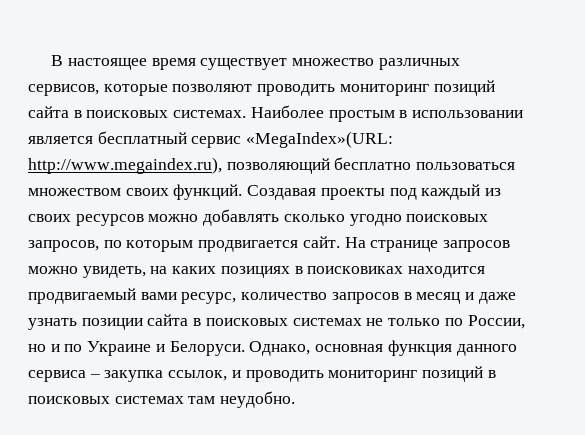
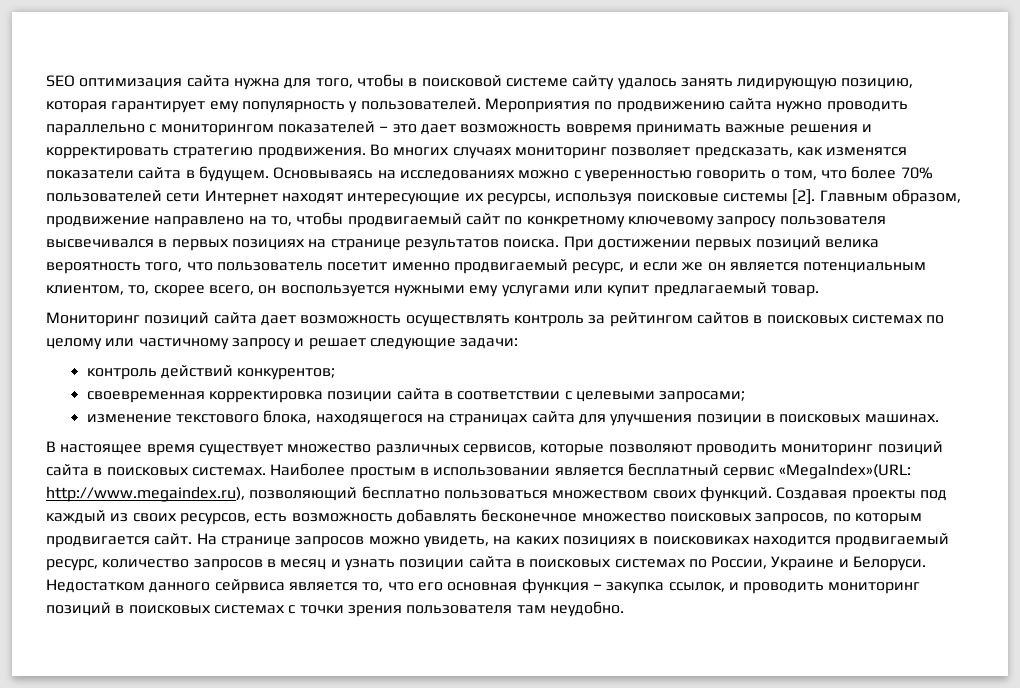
+ SEO оптимизация сайта нужна для того, чтобы в поисковой системе сайту удалось занять лидирующую позицию, которая гарантирует ему популярность у пользователей. Мероприятия по продвижению сайта нужно проводить параллельно с мониторингом показателей – это дает возможность вовремя принимать важные решения и корректировать стратегию продвижения. Во многих случаях мониторинг позволяет предсказать, как изменятся показатели сайта в будущем. Основываясь на исследованиях можно с уверенностью говорить о том, что более 70% пользователей сети Интернет находят интересующие их ресурсы, используя поисковые системы [2]. Главным образом, продвижение направлено на то, чтобы продвигаемый сайт по конкретному ключевому запросу пользователя высвечивался в первых позициях на странице результатов поиска. При достижении первых позиций велика вероятность того, что пользователь посетит именно продвигаемый ресурс, и если же он является потенциальным клиентом, то, скорее всего, он воспользуется нужными ему услугами или купит предлагаемый товар.
+ Мониторинг позиций сайта дает возможность осуществлять контроль за рейтингом сайтов в поисковых системах по целому или частичному запросу и решает следующие задачи:
+ контроль действий конкурентов;
+ своевременная корректировка позиции сайта в соответствии с целевыми запросами;
+ изменение текстового блока, находящегося на страницах сайта для улучшения позиции в поисковых машинах.
- Создавая проекты под каждый из своих ресурсов можно добавлять сколько угодно поисковых запросов, по которым продвигается сайт.
+ Создавая проекты под каждый из своих ресурсов, есть возможность добавлять бесконечное множество поисковых запросов, по которым продвигается сайт.
- На странице запросов можно увидеть, на каких позициях в поисковиках находится продвигаемый вами ресурс, количество запросов в месяц и даже узнать позиции сайта в поисковых системах не только по России, но и по Украине и Белоруси. Однако, основная функция данного сервиса – закупка ссылок, и проводить мониторинг позиций в поисковых системах там неудобно.
+ На странице запросов можно увидеть, на каких позициях в поисковиках находится продвигаемый ресурс, количество запросов в месяц и узнать позиции сайта в поисковых системах по России, Украине и Белоруси. Недостатком данного сейрвиса является то, что его основная функция – закупка ссылок, и проводить мониторинг позиций в поисковых системах с точки зрения пользователя там неудобно.

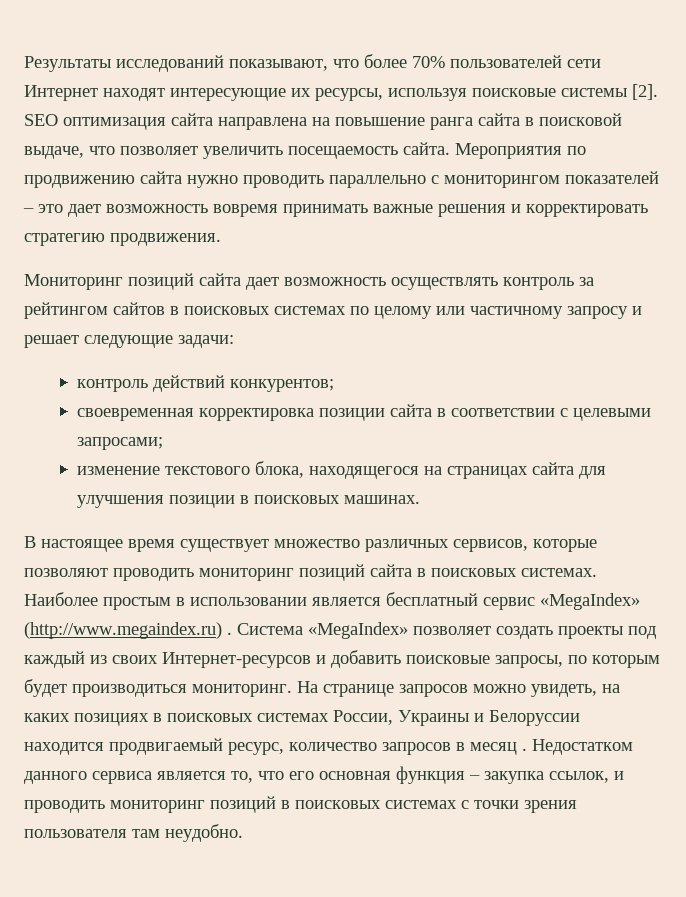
- SEO оптимизация сайта нужна для того, чтобы в поисковой системе сайту удалось занять лидирующую позицию, которая гарантирует ему популярность у пользователей.
+ Результаты исследований показывают, что более 70% пользователей сети Интернет находят интересующие их ресурсы, используя поисковые системы [2]. SEO оптимизация сайта направлена на повышение ранга сайта в поисковой выдаче, что позволяет увеличить посещаемость сайта.
- Во многих случаях мониторинг позволяет предсказать, как изменятся показатели сайта в будущем. Основываясь на исследованиях можно с уверенностью говорить о том, что более 70% пользователей сети Интернет находят интересующие их ресурсы, используя поисковые системы [2]. Главным образом, продвижение направлено на то, чтобы продвигаемый сайт по конкретному ключевому запросу пользователя высвечивался в первых позициях на странице результатов поиска. При достижении первых позиций велика вероятность того, что пользователь посетит именно продвигаемый ресурс, и если же он является потенциальным клиентом, то, скорее всего, он воспользуется нужными ему услугами или купит предлагаемый товар.
- Наиболее простым в использовании является бесплатный сервис «MegaIndex»(URL: http://www.megaindex.ru), позволяющий бесплатно пользоваться множеством своих функций. Создавая проекты под каждый из своих ресурсов, есть возможность добавлять бесконечное множество поисковых запросов, по которым продвигается сайт.
+ Наиболее простым в использовании является бесплатный сервис «MegaIndex» (http://www.megaindex.ru) . Система «MegaIndex» позволяет создать проекты под каждый из своих Интернет-ресурсов и добавить поисковые запросы, по которым будет производиться мониторинг.
- На странице запросов можно увидеть, на каких позициях в поисковиках находится продвигаемый ресурс, количество запросов в месяц и узнать позиции сайта в поисковых системах по России, Украине и Белоруси.
+ На странице запросов можно увидеть, на каких позициях в поисковых системах России, Украины и Белоруссии находится продвигаемый ресурс, количество запросов в месяц .
- Недостатком данного сейрвиса является то, что его основная функция – закупка ссылок, и проводить мониторинг позиций в поисковых системах с точки зрения пользователя там неудобно.
+ Недостатком данного сервиса является то, что его основная функция – закупка ссылок, и проводить мониторинг позиций в поисковых системах с точки зрения пользователя там неудобно.

